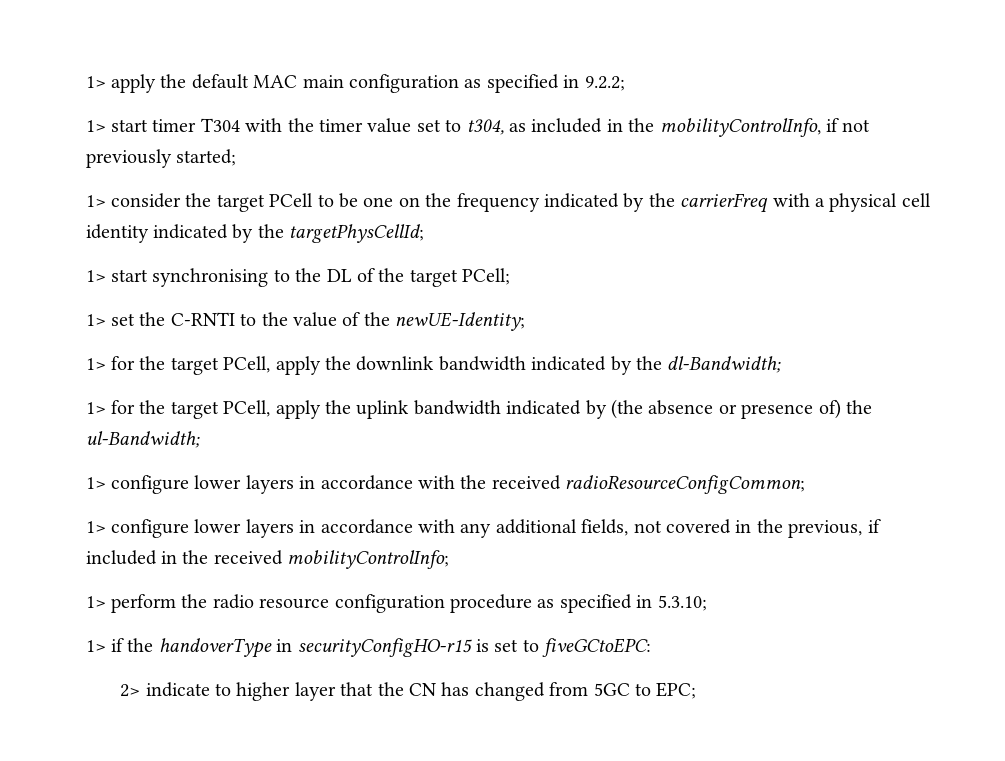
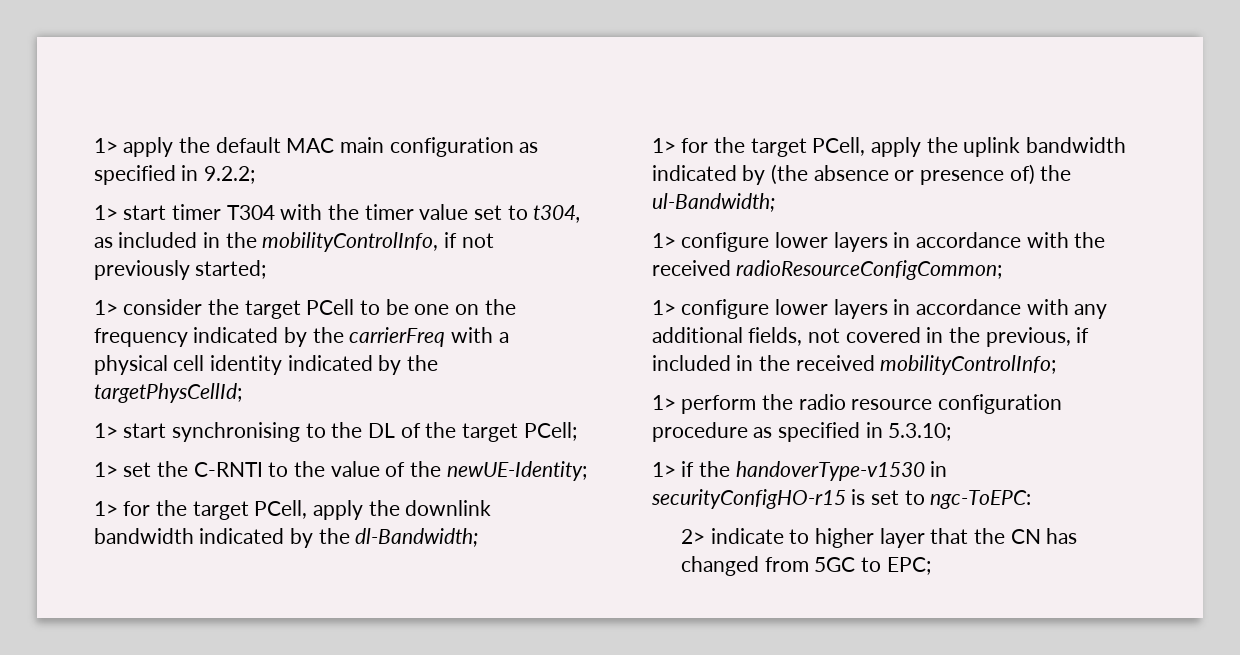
- 1> if the handoverType in securityConfigHO-r15 is set to fiveGCtoEPC:
+ 1> if the handoverType-v1530 in securityConfigHO-r15 is set to ngc-ToEPC:

